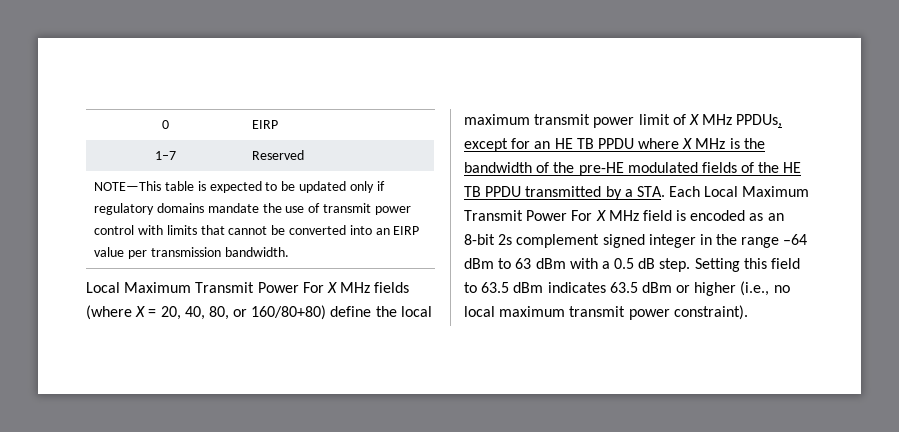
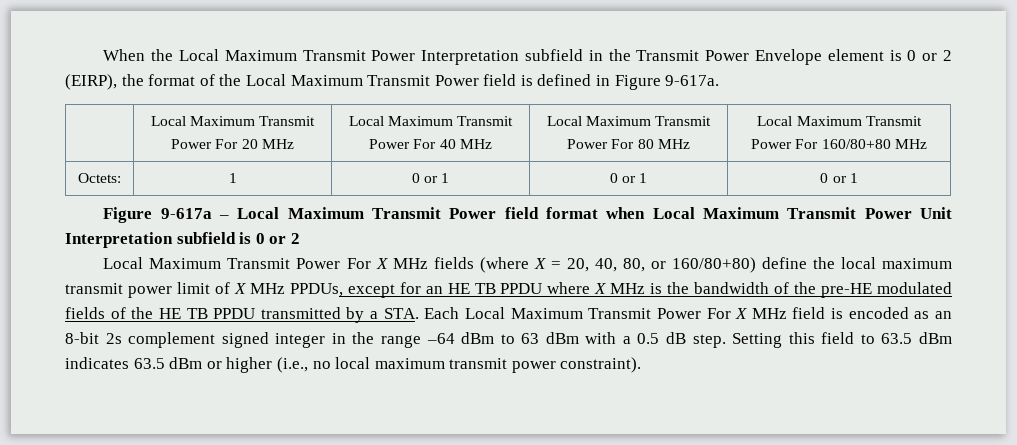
- 0 | EIRP
- 1–7 | Reserved
- NOTE—This table is expected to be updated only if regulatory domains mandate the use of transmit power control with limits that cannot be converted into an EIRP value per transmission bandwidth.
+ When the Local Maximum Transmit Power Interpretation subfield in the Transmit Power Envelope element is 0 or 2 (EIRP), the format of the Local Maximum Transmit Power field is defined in Figure 9-617a.
+ | Local Maximum Transmit Power For 20 MHz | Local Maximum Transmit Power For 40 MHz | Local Maximum Transmit Power For 80 MHz | Local Maximum Transmit Power For 160/80+80 MHz
+ Octets: | 1 | 0 or 1 | 0 or 1 | 0 or 1
+ Figure 9-617a – Local Maximum Transmit Power field format when Local Maximum Transmit Power Unit Interpretation subfield is 0 or 2

